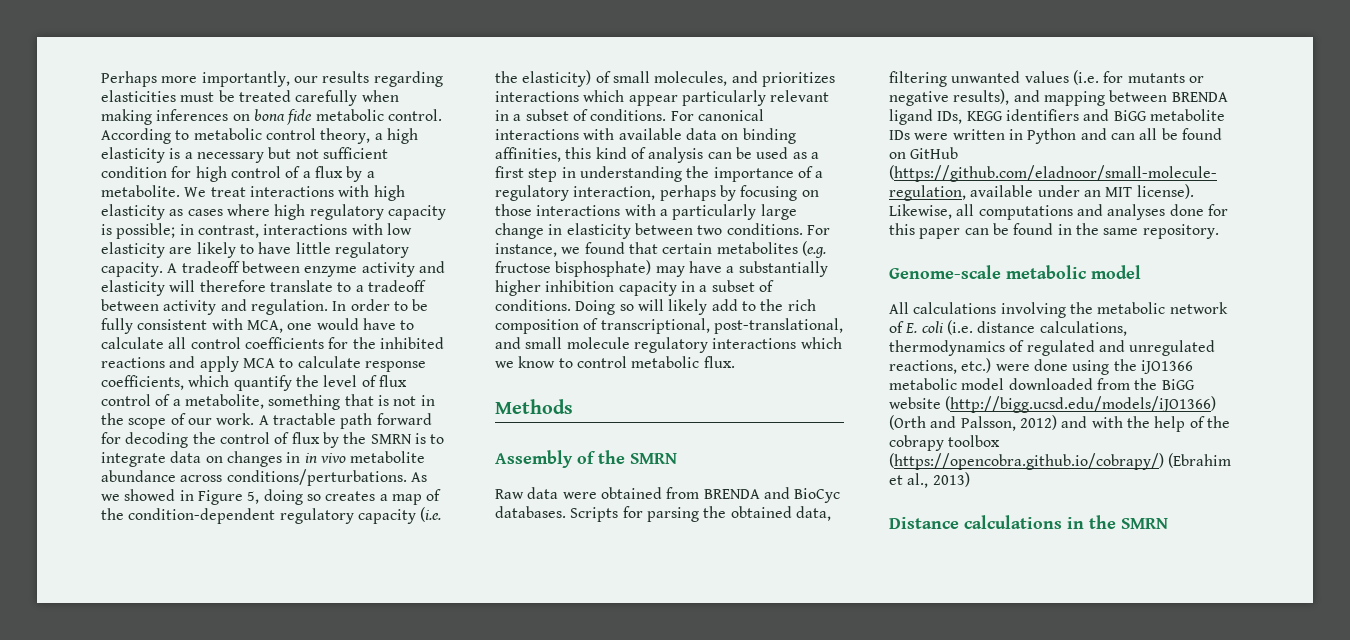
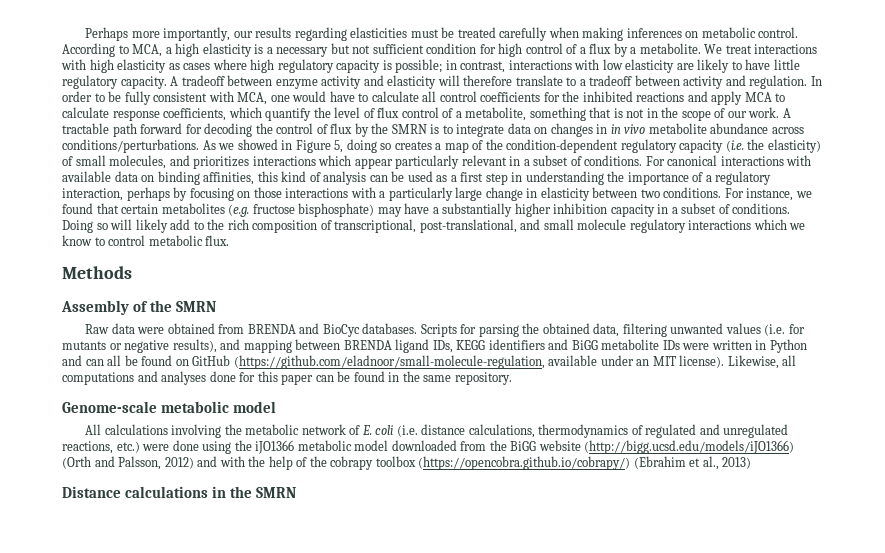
- Perhaps more importantly, our results regarding elasticities must be treated carefully when making inferences on bona fide metabolic control.
+ Perhaps more importantly, our results regarding elasticities must be treated carefully when making inferences on metabolic control.
- According to metabolic control theory, a high elasticity is a necessary but not sufficient condition for high control of a flux by a metabolite.
+ According to MCA, a high elasticity is a necessary but not sufficient condition for high control of a flux by a metabolite.

